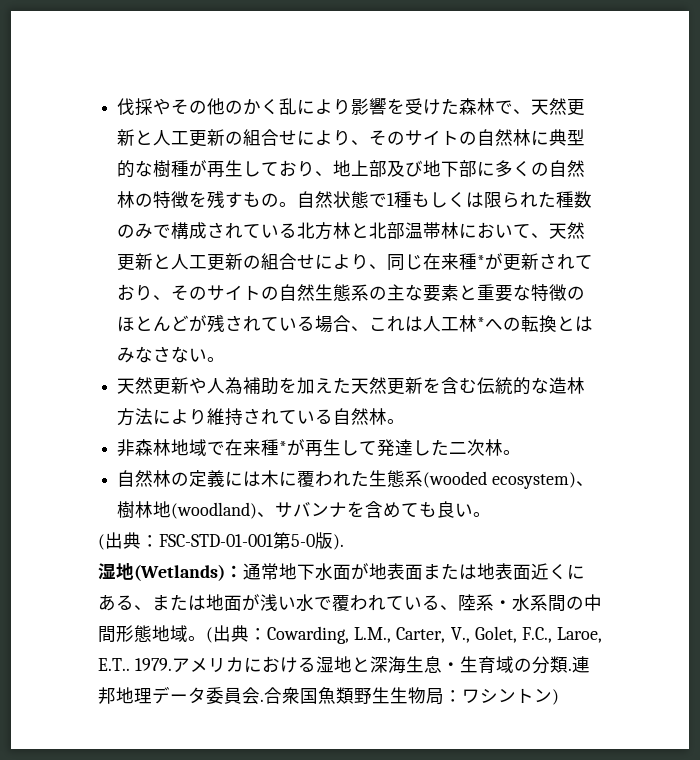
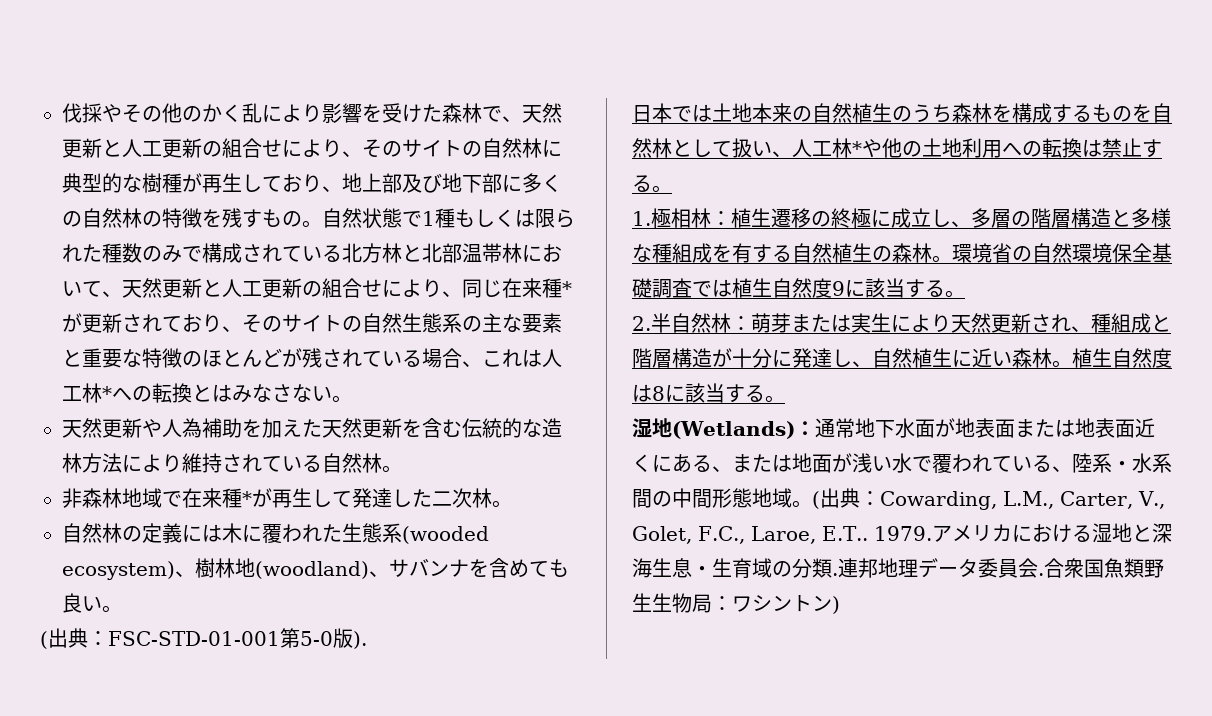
+ 日本では土地本来の自然植生のうち森林を構成するものを自然林として扱い、人工林*や他の土地利用への転換は禁止する。
+ 1.極相林：植生遷移の終極に成立し、多層の階層構造と多様な種組成を有する自然植生の森林。環境省の自然環境保全基礎調査では植生自然度9に該当する。
+ 2.半自然林：萌芽または実生により天然更新され、種組成と階層構造が十分に発達し、自然植生に近い森林。植生自然度は8に該当する。

